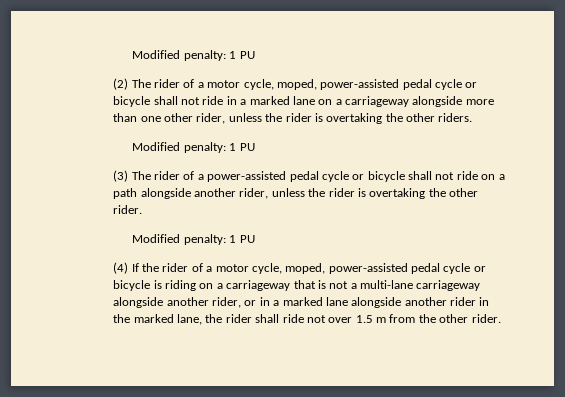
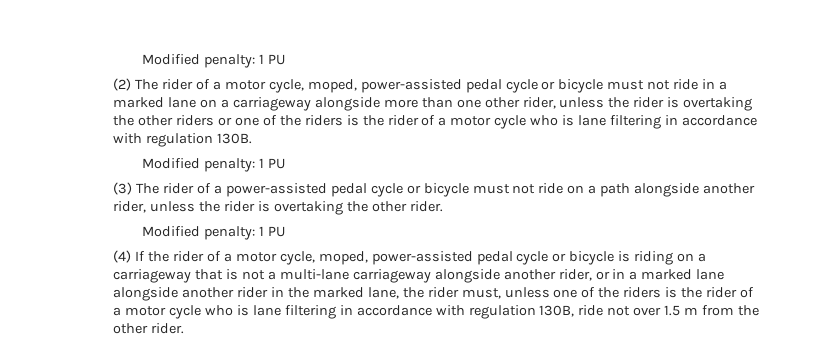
- (2) The rider of a motor cycle, moped, power-assisted pedal cycle or bicycle shall not ride in a marked lane on a carriageway alongside more than one other rider, unless the rider is overtaking the other riders.
+ (2) The rider of a motor cycle, moped, power-assisted pedal cycle or bicycle must not ride in a marked lane on a carriageway alongside more than one other rider, unless the rider is overtaking the other riders or one of the riders is the rider of a motor cycle who is lane filtering in accordance with regulation 130B.
- (3) The rider of a power-assisted pedal cycle or bicycle shall not ride on a path alongside another rider, unless the rider is overtaking the other rider.
+ (3) The rider of a power-assisted pedal cycle or bicycle must not ride on a path alongside another rider, unless the rider is overtaking the other rider.
- (4) If the rider of a motor cycle, moped, power-assisted pedal cycle or bicycle is riding on a carriageway that is not a multi-lane carriageway alongside another rider, or in a marked lane alongside another rider in the marked lane, the rider shall ride not over 1.5 m from the other rider.
+ (4) If the rider of a motor cycle, moped, power-assisted pedal cycle or bicycle is riding on a carriageway that is not a multi-lane carriageway alongside another rider, or in a marked lane alongside another rider in the marked lane, the rider must, unless one of the riders is the rider of a motor cycle who is lane filtering in accordance with regulation 130B, ride not over 1.5 m from the other rider.

